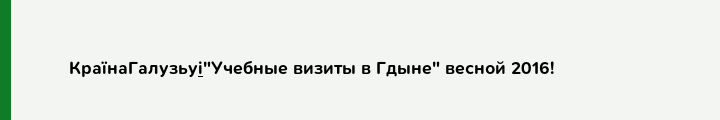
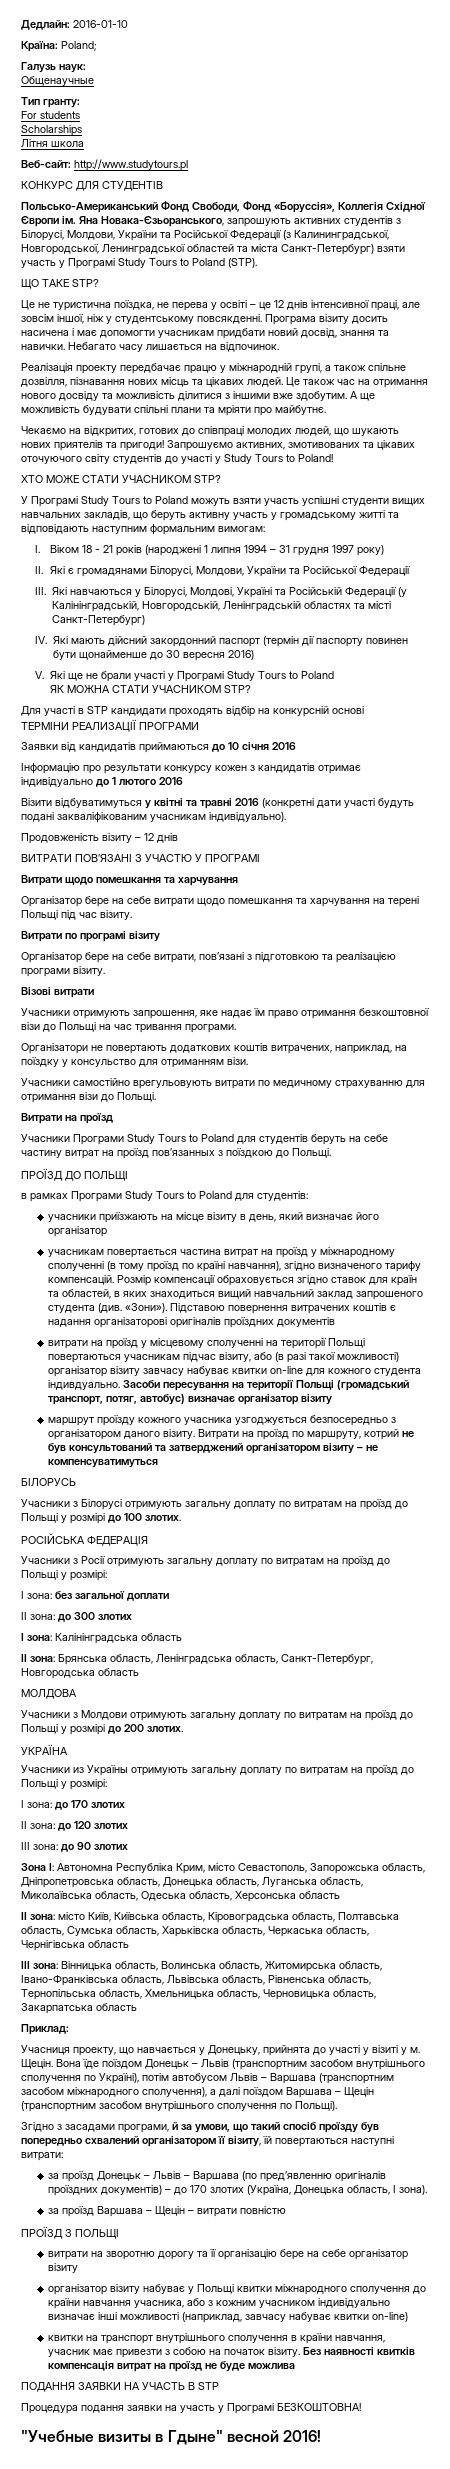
- КраїнаГалузьуі"Учебные визиты в Гдыне" весной 2016!
+ Дедлайн: 2016-01-10
+ Країна: Poland;
+ Галузь наук:
+ Общенаучные
+ Тип гранту:
+ For students
+ Scholarships
+ Літня школа
+ Веб-сайт: http://www.studytours.pl
+ КОНКУРС ДЛЯ СТУДЕНТІВ
+ Польсько-Американський Фонд Свободи, Фонд «Боруссія», Коллегія Східної Європи ім. Яна Новака-Єзьоранського, запрошують активних студентів з Білорусі, Молдови, України та Російської Федерації (з Калининградської, Новгородської, Ленинградської областей та міста Санкт-Петербург) взяти участь у Програмі Study Tours to Poland (STP).
+ ЩО ТАКЕ STP?
+ Це не туристична поїздка, не перева у освіті – це 12 днів інтенсивної праці, але зовсім іншої, ніж у студентському повсякденні. Програма візиту досить насичена і має допомогти учасникам придбати новий досвід, знання та навички. Небагато часу лишається на відпочинок.
+ Реалізація проекту передбачає працю у міжнародній групі, а також спільне дозвілля, пізнавання нових місць та цікавих людей. Це також час на отримання нового досвіду та можливість ділитися з іншими вже здобутим. А ще можливість будувати спільні плани та мріяти про майбутнє.
+ Чекаємо на відкритих, готових до співпраці молодих людей, що шукають нових приятелів та пригоди! Запрошуємо активних, змотивованих та цікавих оточуючого світу студентів до участі у Study Tours to Poland!
+ ХТО МОЖЕ СТАТИ УЧАСНИКОМ STP?
+ У Програмі Study Tours to Poland можуть взяти участь успішні студенти вищих навчальних закладів, що беруть активну участь у громадському житті та відповідають наступним формальним вимогам:
+ I. Віком 18 - 21 років (народжені 1 липня 1994 – 31 грудня 1997 року)
+ II. Які є громадянами Білорусі, Молдови, України та Російської Федерації
+ III. Які навчаються у Білорусі, Молдові, Україні та Російській Федерації (у Калінінградській, Новгородській, Ленінградській областях та місті Санкт-Петербург)
+ IV. Які мають дійсний закордонний паспорт (термін дії паспорту повинен бути щонайменше до 30 вересня 2016)
+ V. Які ще не брали участі у Програмі Study Tours to Poland
+ ЯК МОЖНА СТАТИ УЧАСНИКОМ STP?
+ Для участі в STP кандидати проходять відбір на конкурсній основі
+ ТЕРМІНИ РЕАЛИЗАЦІЇ ПРОГРАМИ
+ Заявки від кандидатів приймаються до 10 січня 2016
+ Інформацію про результати конкурсу кожен з кандидатів отримає індивідуально до 1 лютого 2016
+ Візити відбуватимуться у квітні та травні 2016 (конкретні дати участі будуть подані закваліфікованим учасникам індивідуально).
+ Продовженість візиту – 12 днів
+ ВИТРАТИ ПОВ’ЯЗАНІ З УЧАСТЮ У ПРОГРАМІ
+ Витрати щодо помешкання та харчування
+ Організатор бере на себе витрати щодо помешкання та харчування на терені Польщі під час візиту.
+ Витрати по програмі візиту
+ Організатор бере на себе витрати, пов’язані з підготовкoю та реалізацією програми візиту.
+ Візові витрати
+ Учасники отримують запрошення, яке надає їм право отримання безкоштовної візи до Польщі на час тривання програми.
+ Організатори не повертають додаткових коштів витрачених, наприклад, на поїздку у консульство для отриманням візи.
+ Учасники самостійно врегульовують витрати по медичному страхуванню для отримання візи до Польщі.
+ Витрати на проїзд
+ Учасники Програми Study Tours to Poland для студентів беруть на себе частину витрат на проїзд пов’язанных з поїздкою до Польщі.
+ ПРОЇЗД ДО ПОЛЬЩІ
+ в рамках Програми Study Tours to Poland для студентів:
+ учасники приїзжають на місце візиту в день, який визначає його організатор
+ учасникам повертається частина витрат на проїзд у міжнародному сполученні (в тому проїзд по країні навчання), згідно визначеного тарифу компенсацій. Розмір компенсації обраховується згідно ставок для країн та областей, в яких знаходиться вищий навчальний заклад запрошеного студента (див. «Зони»). Підставою повернення витрачених коштів є надання організаторові оригіналів проїздних документів
+ витрати на проїзд у місцевому сполученні на території Польщі повертаються учасникам підчас візиту, або (в разі такої можливості) організатор візиту завчасу набуває квитки on-line для кожного студента індивдуально. Засоби пересування на території Польщі (громадський транспорт, потяг, автобус) визначає організатор візиту
+ маршрут проїзду кожного учасника узгоджується безпосередньо з організатором даного візиту. Витрати на проїзд по маршруту, котрий не був консультований та затверджений організатором візиту – не компенсуватимуться
+ БІЛОРУСЬ
+ Учасники з Білорусі отримують загальну доплату по витратам на проїзд до Польщі у розмірі до 100 злотих.
+ РОСІЙСЬКА ФЕДЕРАЦІЯ
+ Учасники з Росії отримують загальну доплату по витратам на проїзд до Польщі у розмірі:
+ I зона: без загальної доплати
+ II зона: до 300 злотих
+ I зона: Калінінградська область
+ II зона: Брянська область, Ленінградська область, Санкт-Петербург, Новгородська область
+ МОЛДОВА
+ Учасники з Молдови отримують загальну доплату по витратам на проїзд до Польщі у розмірі до 200 злотих.
+ УКРАЇНА
+ Учасники из Україны отримують загальну доплату по витратам на проїзд до Польщі у розмірі:
+ I зона: до 170 злотих
+ II зона: до 120 злотих
+ III зона: до 90 злотих
+ Зона I: Автономна Республіка Крим, місто Севастополь, Запорожська область, Дніпропетровська область, Донецька область, Луганська область, Миколаївська область, Одеська область, Херсонська область
+ II зона: місто Київ, Київська область, Кіровоградська область, Полтавська область, Сумська область, Харьківска область, Черкаська область, Чернігівська область
+ III зона: Вінницька область, Волинська область, Житомирська область, Івано-Франківська область, Львівська область, Рівненська область, Тернопільська область, Хмельницька область, Черновицька область, Закарпатська область
+ Приклад:
+ Учасниця проекту, що навчається у Донецьку, прийнята до участі у візиті у м. Щецін. Вона їде поїздом Донецьк – Львів (транспортним засобом внутрішнього сполучення по Україні), потім автобусом Львів – Варшава (транспортним засобом міжнародного сполучення), а далі поїздом Варшава – Щецін (транспортним засобом внутрішнього сполучення по Польщі).
+ Згідно з засадами програми, й за умови, що такий спосіб проїзду був попередньо схвалений організатором її візиту, їй повертаються наступні витрати:
+ за проїзд Донецьк – Львів – Варшава (по пред’явленню оригіналів проїздних документів) – до 170 злотих (Україна, Донецька область, I зона).
+ за проїзд Варшава – Щецін – витрати повністю
+ ПРОЇЗД З ПОЛЬЩІ
+ витрати на зворотню дорогу та її організацію бере на себе організатор візиту
+ організатор візиту набуває у Польщі квитки міжнародного сполучення до країни навчання учасника, або з кожним учасником індивідуально визначає інші можливості (наприклад, завчасу набуває квитки on-line)
+ квитки на транспорт внутрішнього сполучення в країни навчання, учасник має привезти з собою на початок візиту. Без наявності квитків компенсація витрат на проїзд не буде можлива
+ ПОДАННЯ ЗАЯВКИ НА УЧАСТЬ В STP
+ Процедура подання заявки на участь у Програмі БЕЗКОШТОВНА!
+ "Учебные визиты в Гдыне" весной 2016!

